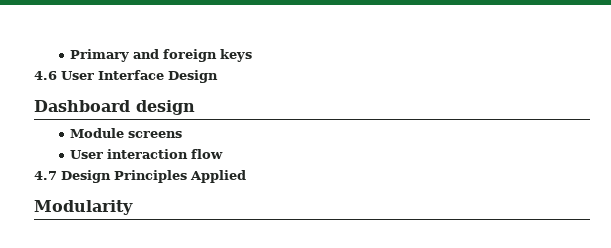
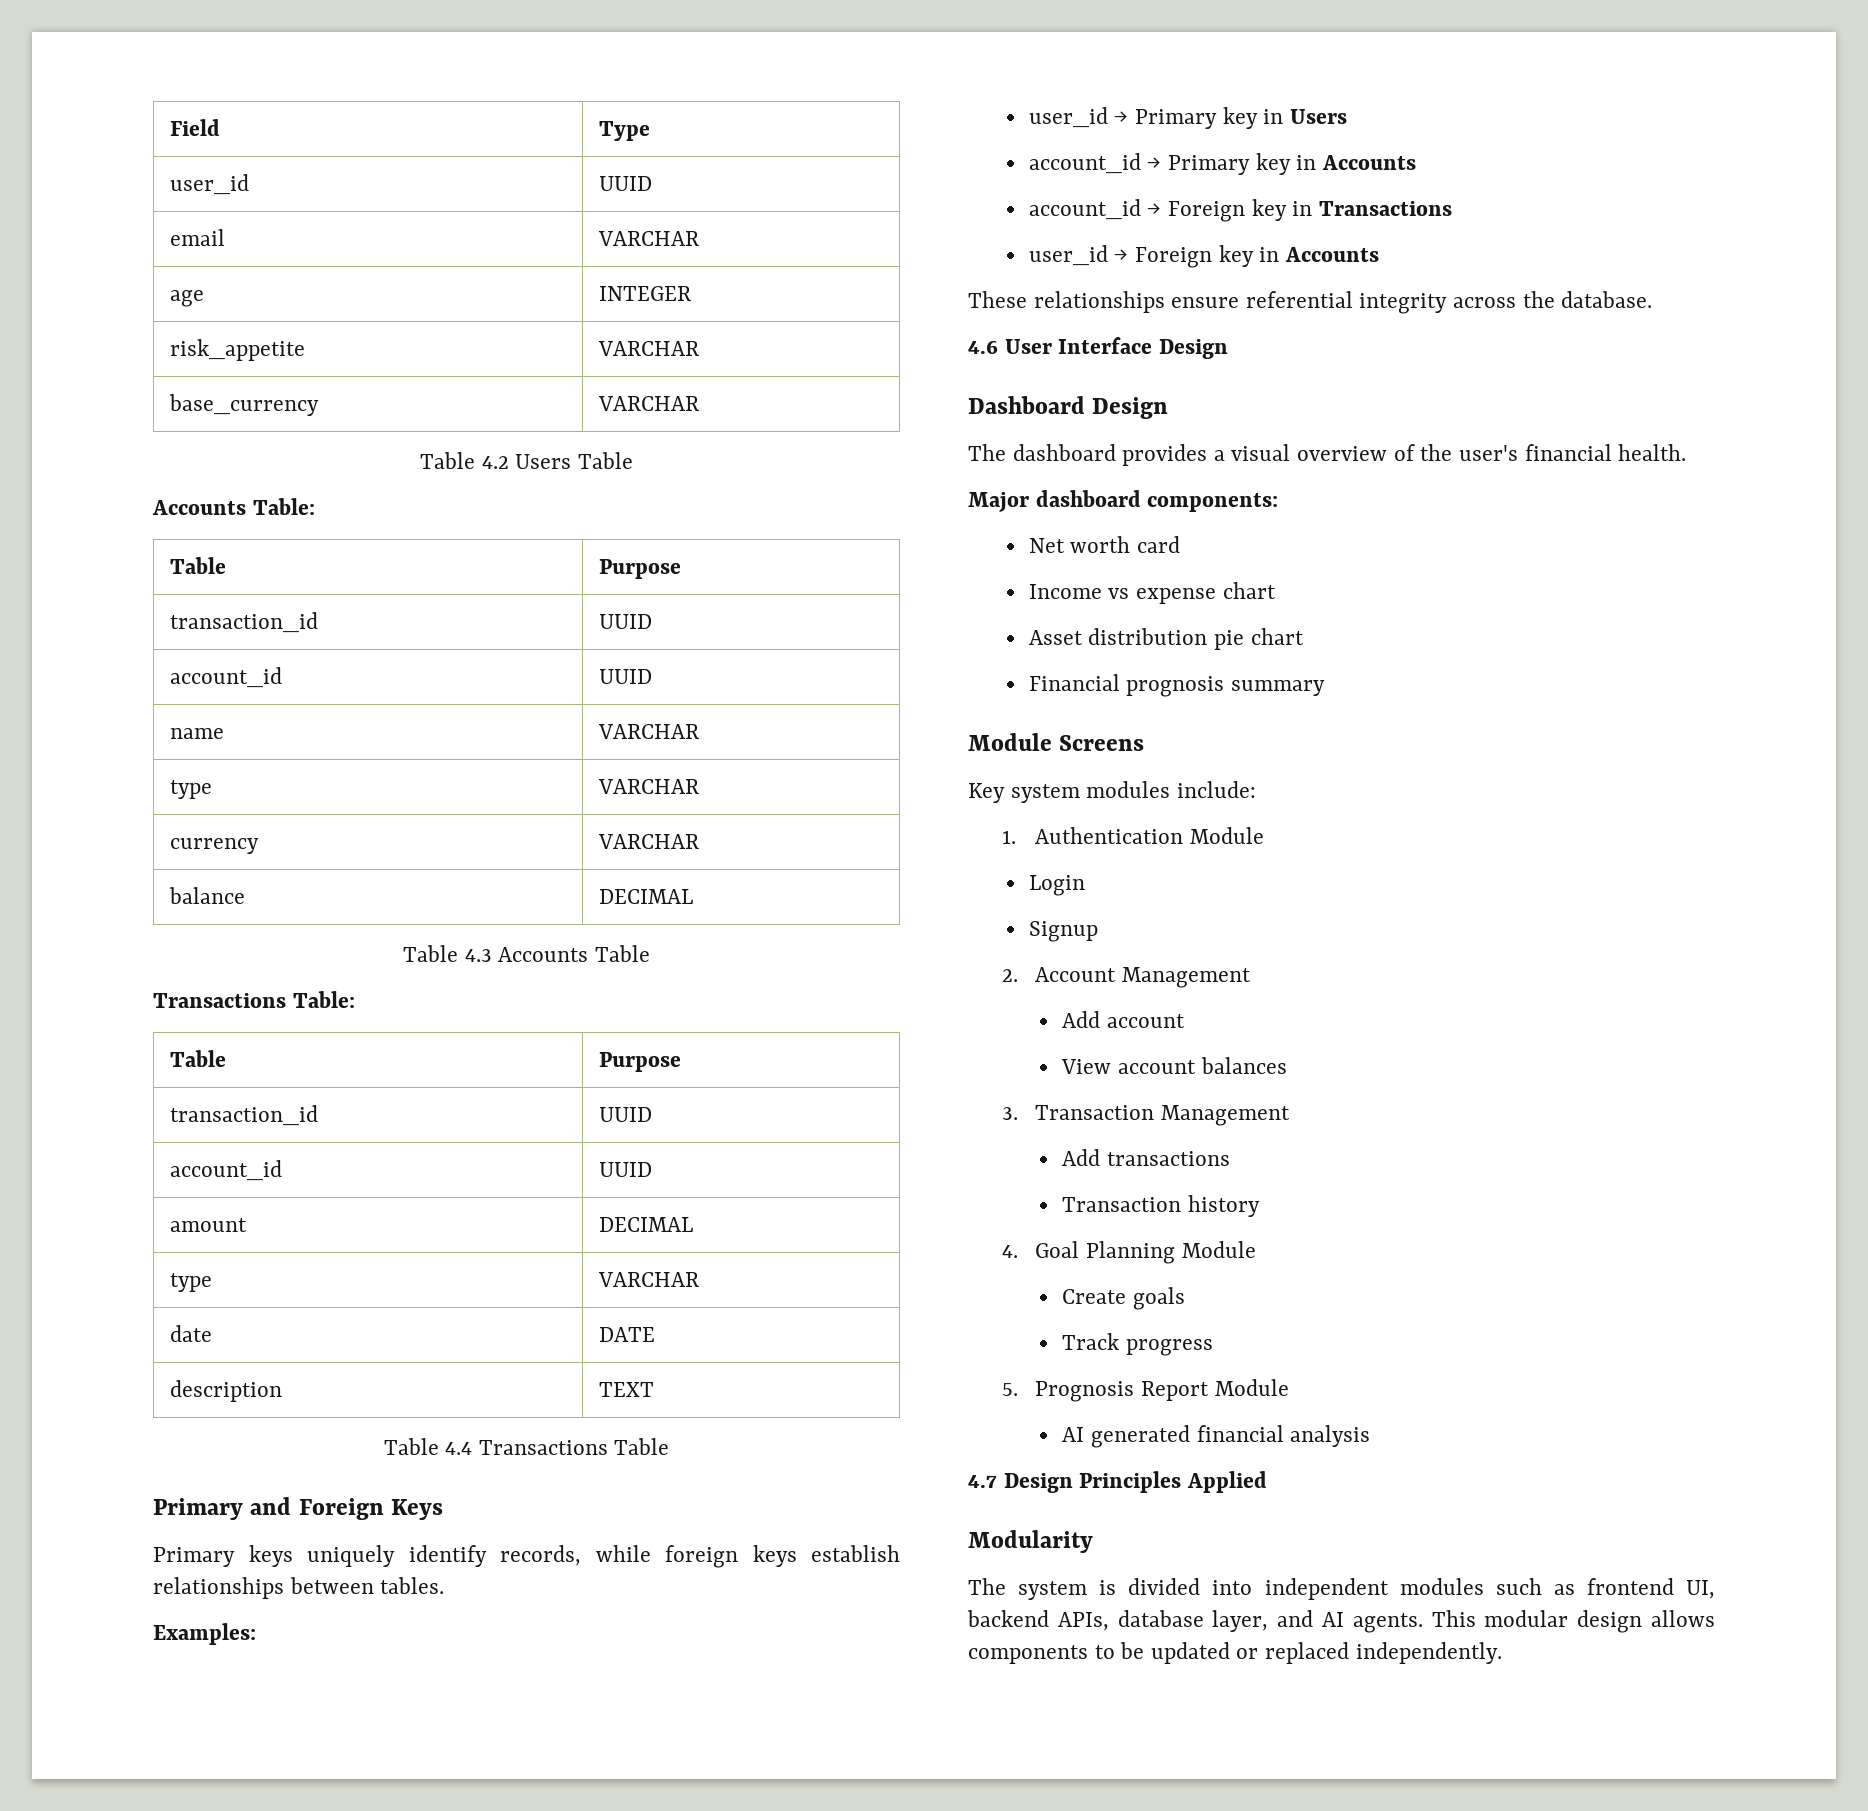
- Primary and foreign keys
+ Field | Type
+ user_id | UUID
+ email | VARCHAR
+ age | INTEGER
+ risk_appetite | VARCHAR
+ base_currency | VARCHAR
+ Table 4.2 Users Table
+ Accounts Table:
+ Table | Purpose
+ transaction_id | UUID
+ account_id | UUID
+ name | VARCHAR
+ type | VARCHAR
+ currency | VARCHAR
+ balance | DECIMAL
+ Table 4.3 Accounts Table
+ Transactions Table:
+ Table | Purpose
+ transaction_id | UUID
+ account_id | UUID
+ amount | DECIMAL
+ type | VARCHAR
+ date | DATE
+ description | TEXT
+ Table 4.4 Transactions Table
+ Primary and Foreign Keys
+ Primary keys uniquely identify records, while foreign keys establish relationships between tables.
+ Examples:
+ user_id → Primary key in Users
+ account_id → Primary key in Accounts
+ account_id → Foreign key in Transactions
+ user_id → Foreign key in Accounts
+ These relationships ensure referential integrity across the database.
- Dashboard design
- Module screens
- User interaction flow
+ Dashboard Design
+ The dashboard provides a visual overview of the user's financial health.
+ Major dashboard components:
+ Net worth card
+ Income vs expense chart
+ Asset distribution pie chart
+ Financial prognosis summary
+ Module Screens
+ Key system modules include:
+ 1. Authentication Module
+ Login
+ Signup
+ 2. Account Management
+ Add account
+ View account balances
+ 3. Transaction Management
+ Add transactions
+ Transaction history
+ 4. Goal Planning Module
+ Create goals
+ Track progress
+ 5. Prognosis Report Module
+ AI generated financial analysis
+ The system is divided into independent modules such as frontend UI, backend APIs, database layer, and AI agents. This modular design allows components to be updated or replaced independently.

